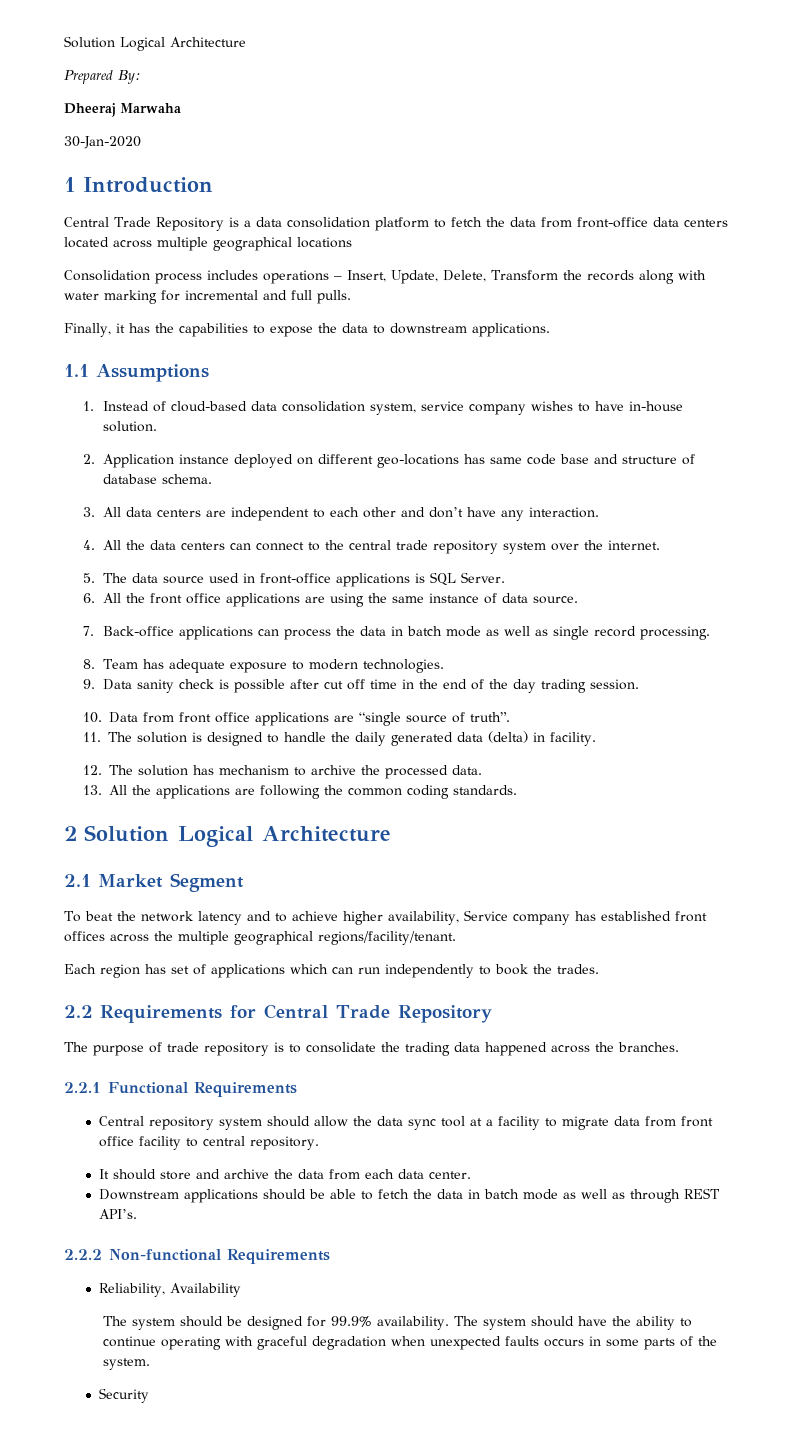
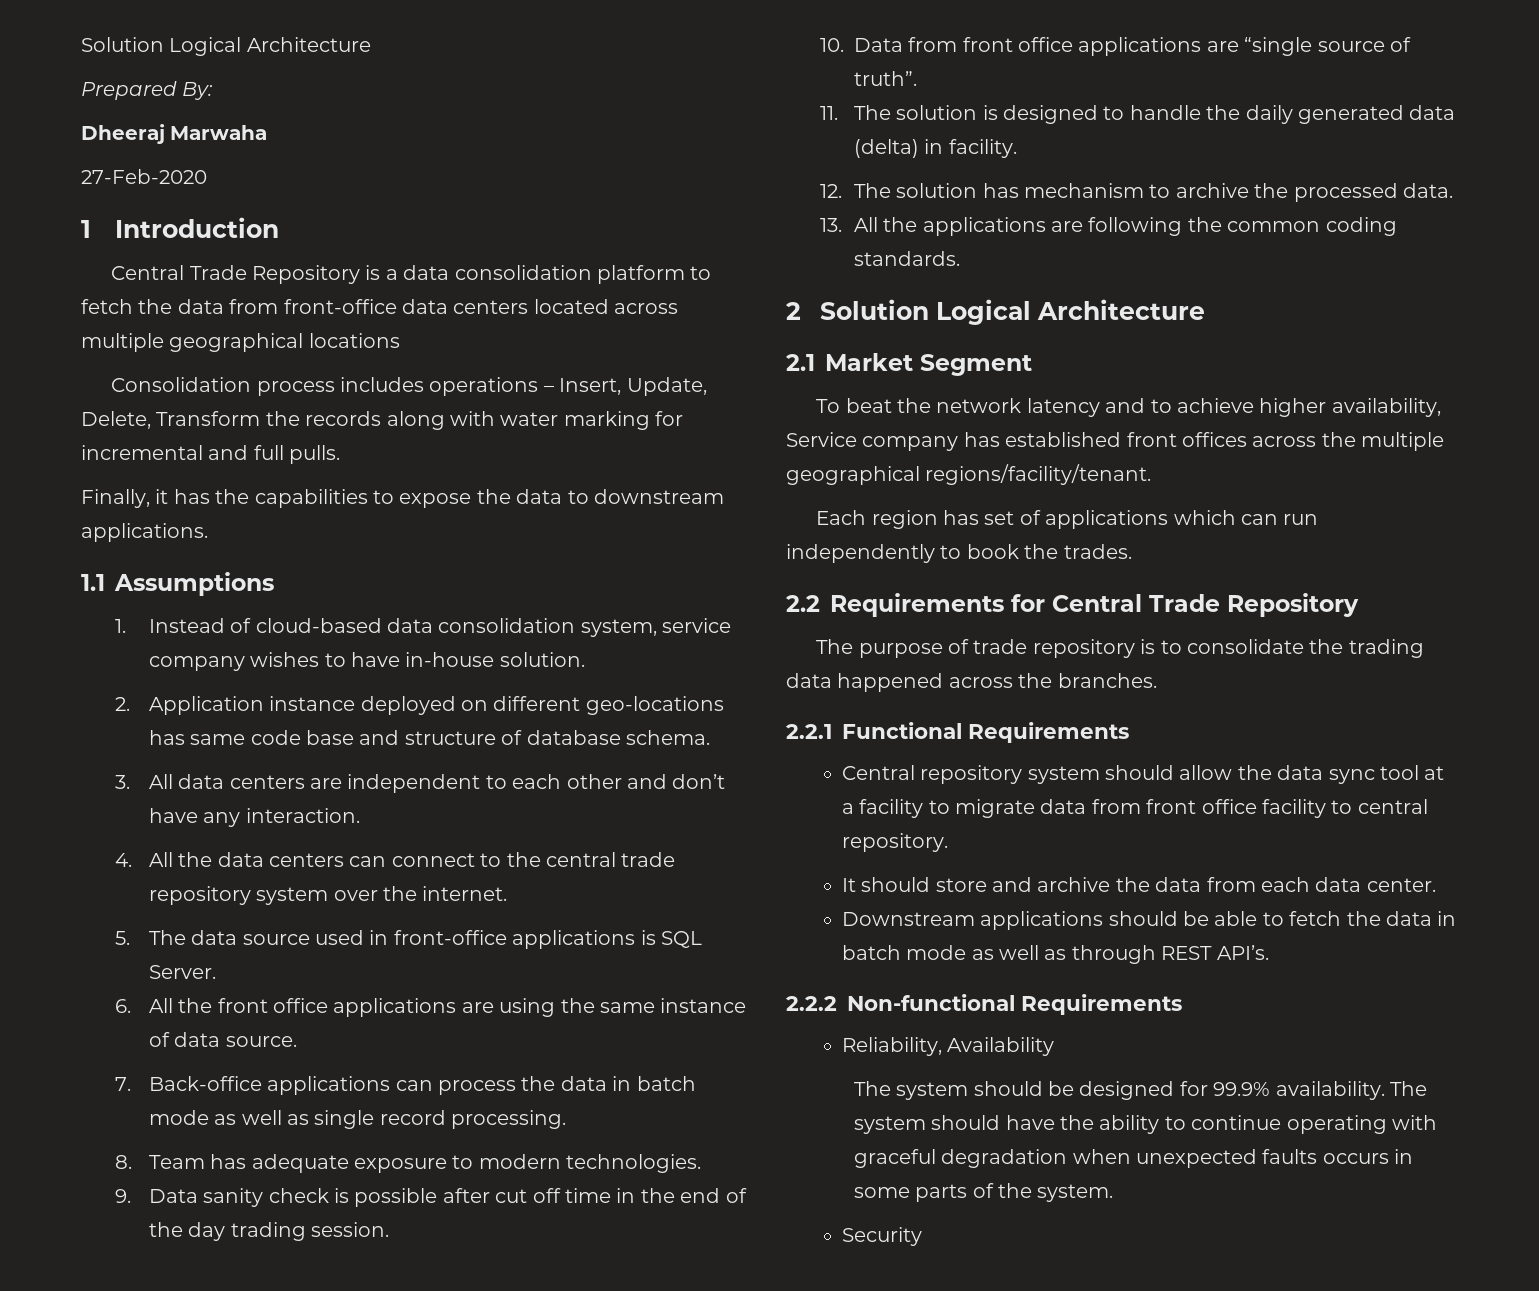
- 30-Jan-2020
+ 27-Feb-2020

